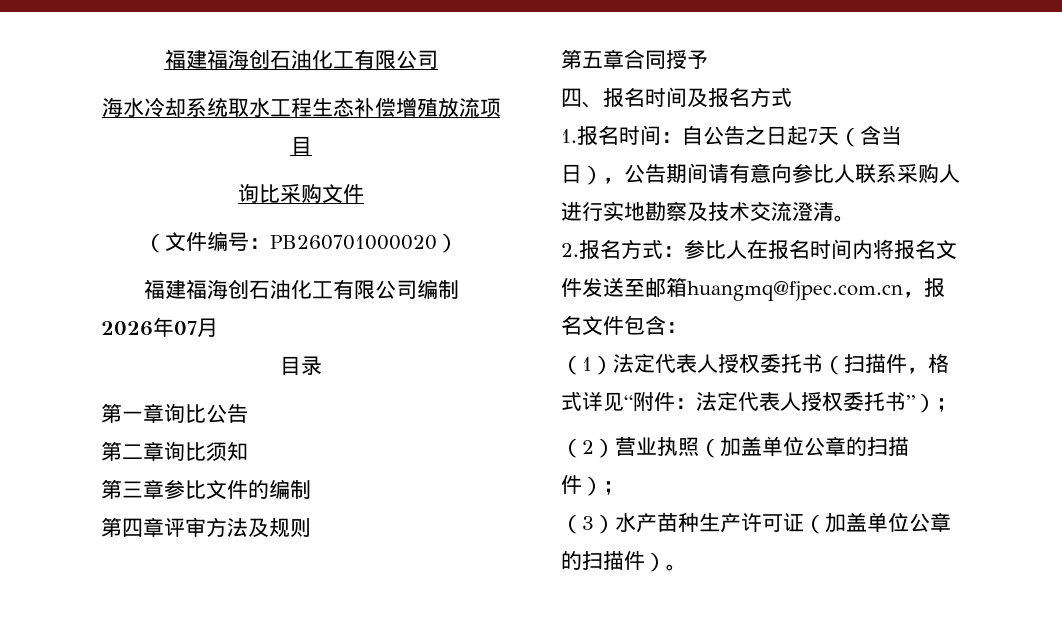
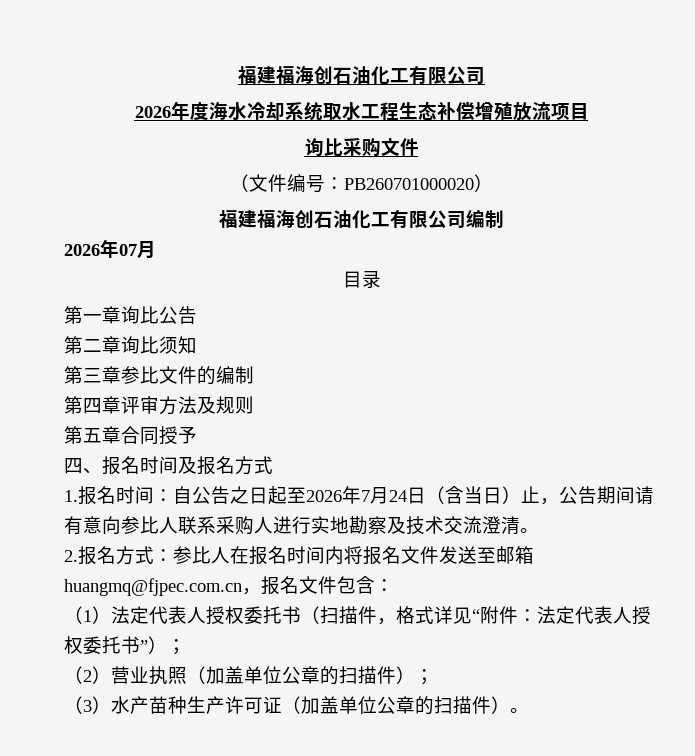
- 海水冷却系统取水工程生态补偿增殖放流项目
+ 2026年度海水冷却系统取水工程生态补偿增殖放流项目
- 1.报名时间：自公告之日起7天（含当日），公告期间请有意向参比人联系采购人进行实地勘察及技术交流澄清。
+ 1.报名时间：自公告之日起至2026年7月24日（含当日）止，公告期间请有意向参比人联系采购人进行实地勘察及技术交流澄清。

